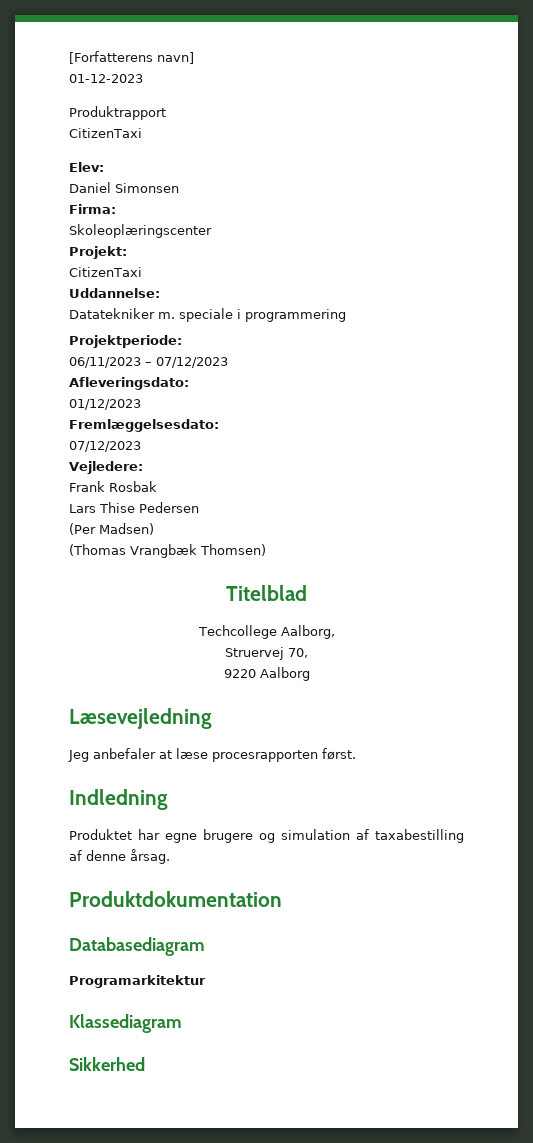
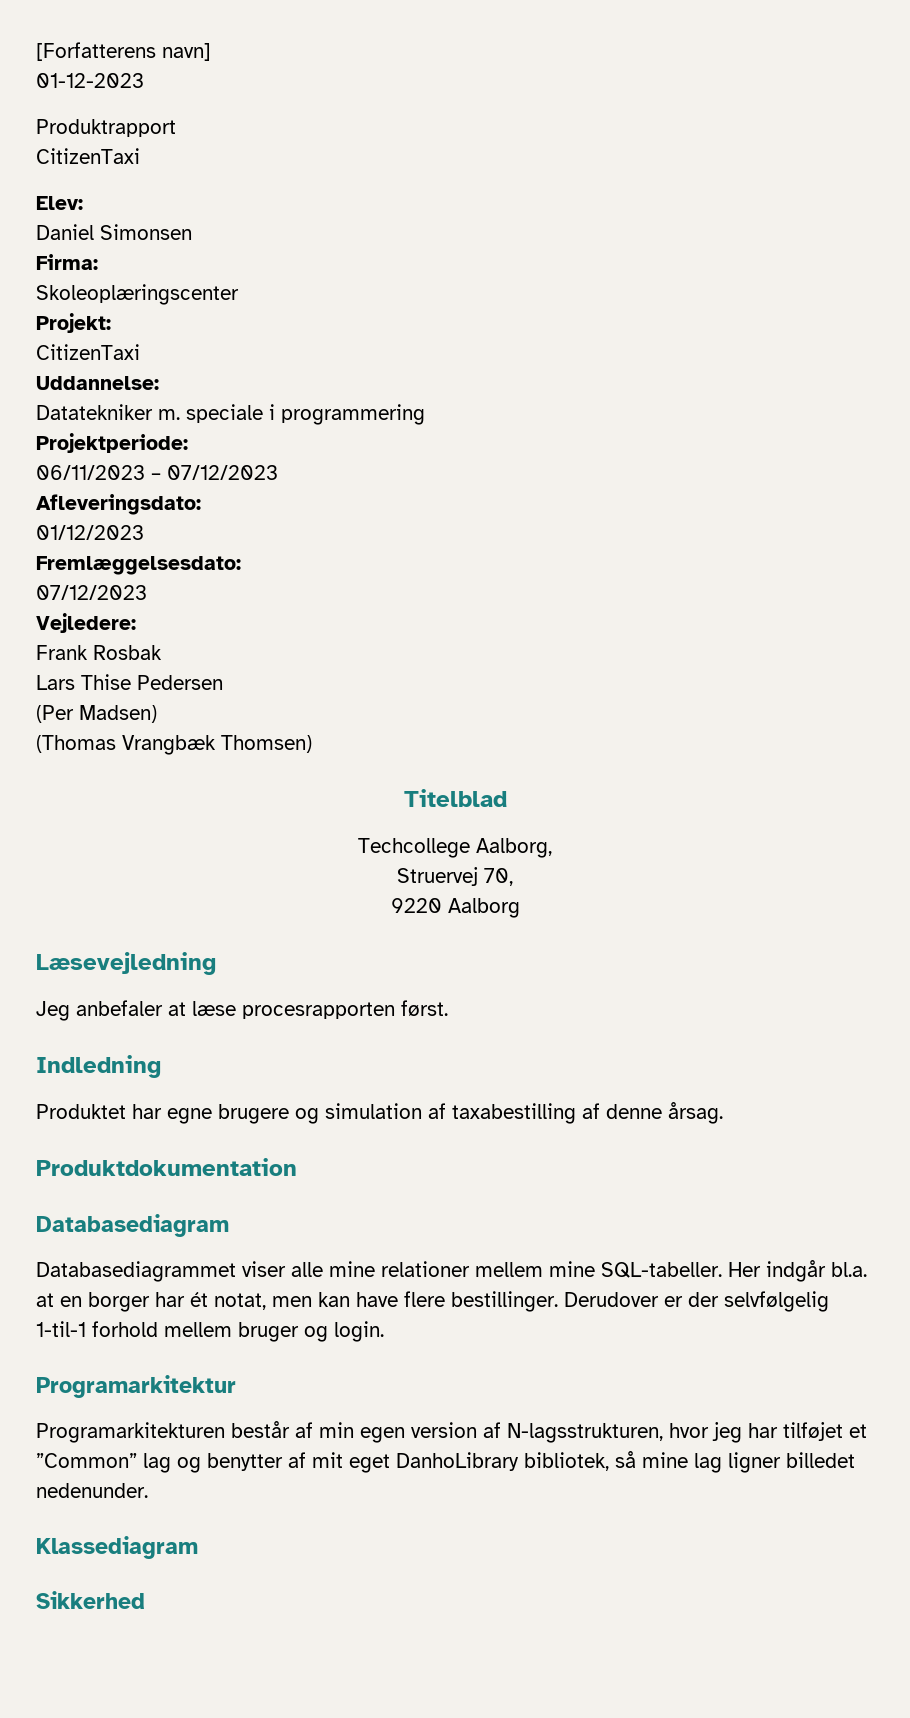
+ Databasediagrammet viser alle mine relationer mellem mine SQL-tabeller. Her indgår bl.a. at en borger har ét notat, men kan have flere bestillinger. Derudover er der selvfølgelig 1-til-1 forhold mellem bruger og login.
  Programarkitektur
+ Programarkitekturen består af min egen version af N-lagsstrukturen, hvor jeg har tilføjet et ”Common” lag og benytter af mit eget DanhoLibrary bibliotek, så mine lag ligner billedet nedenunder.

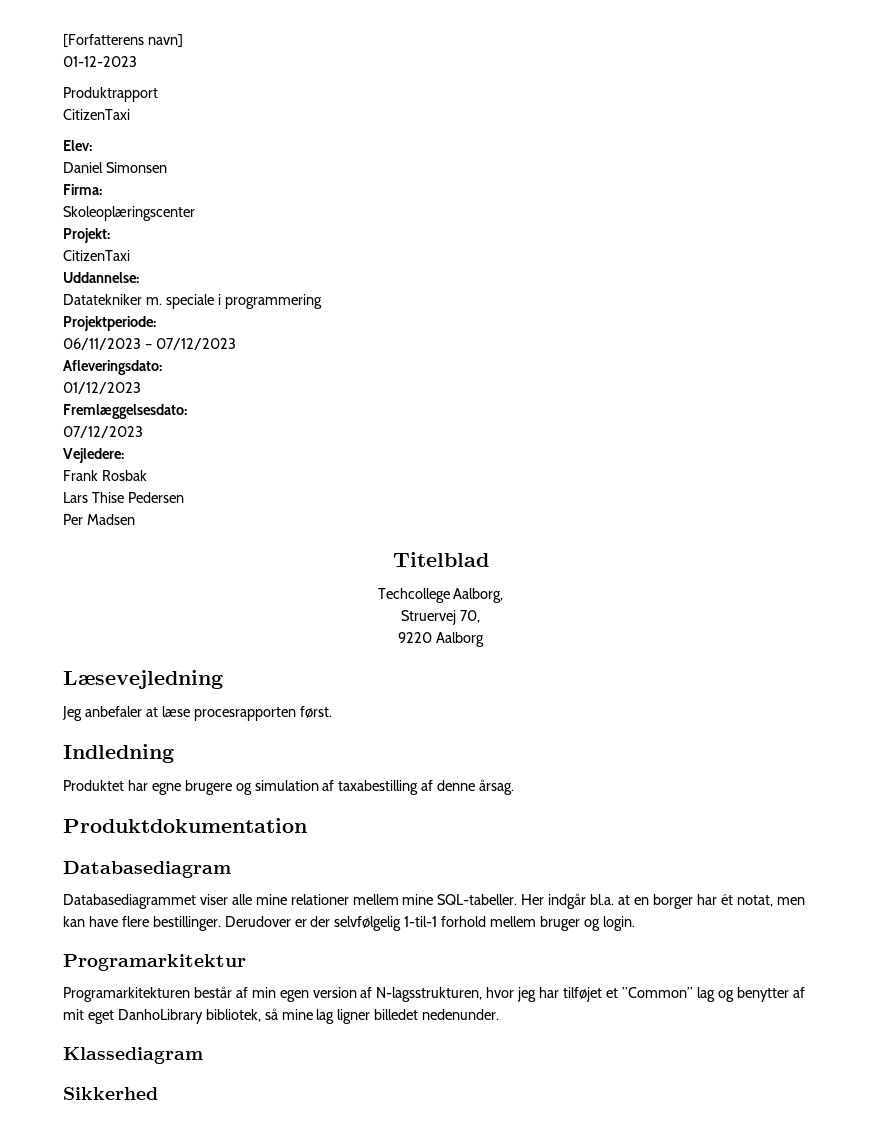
- (Per Madsen)
- (Thomas Vrangbæk Thomsen)
+ Per Madsen

